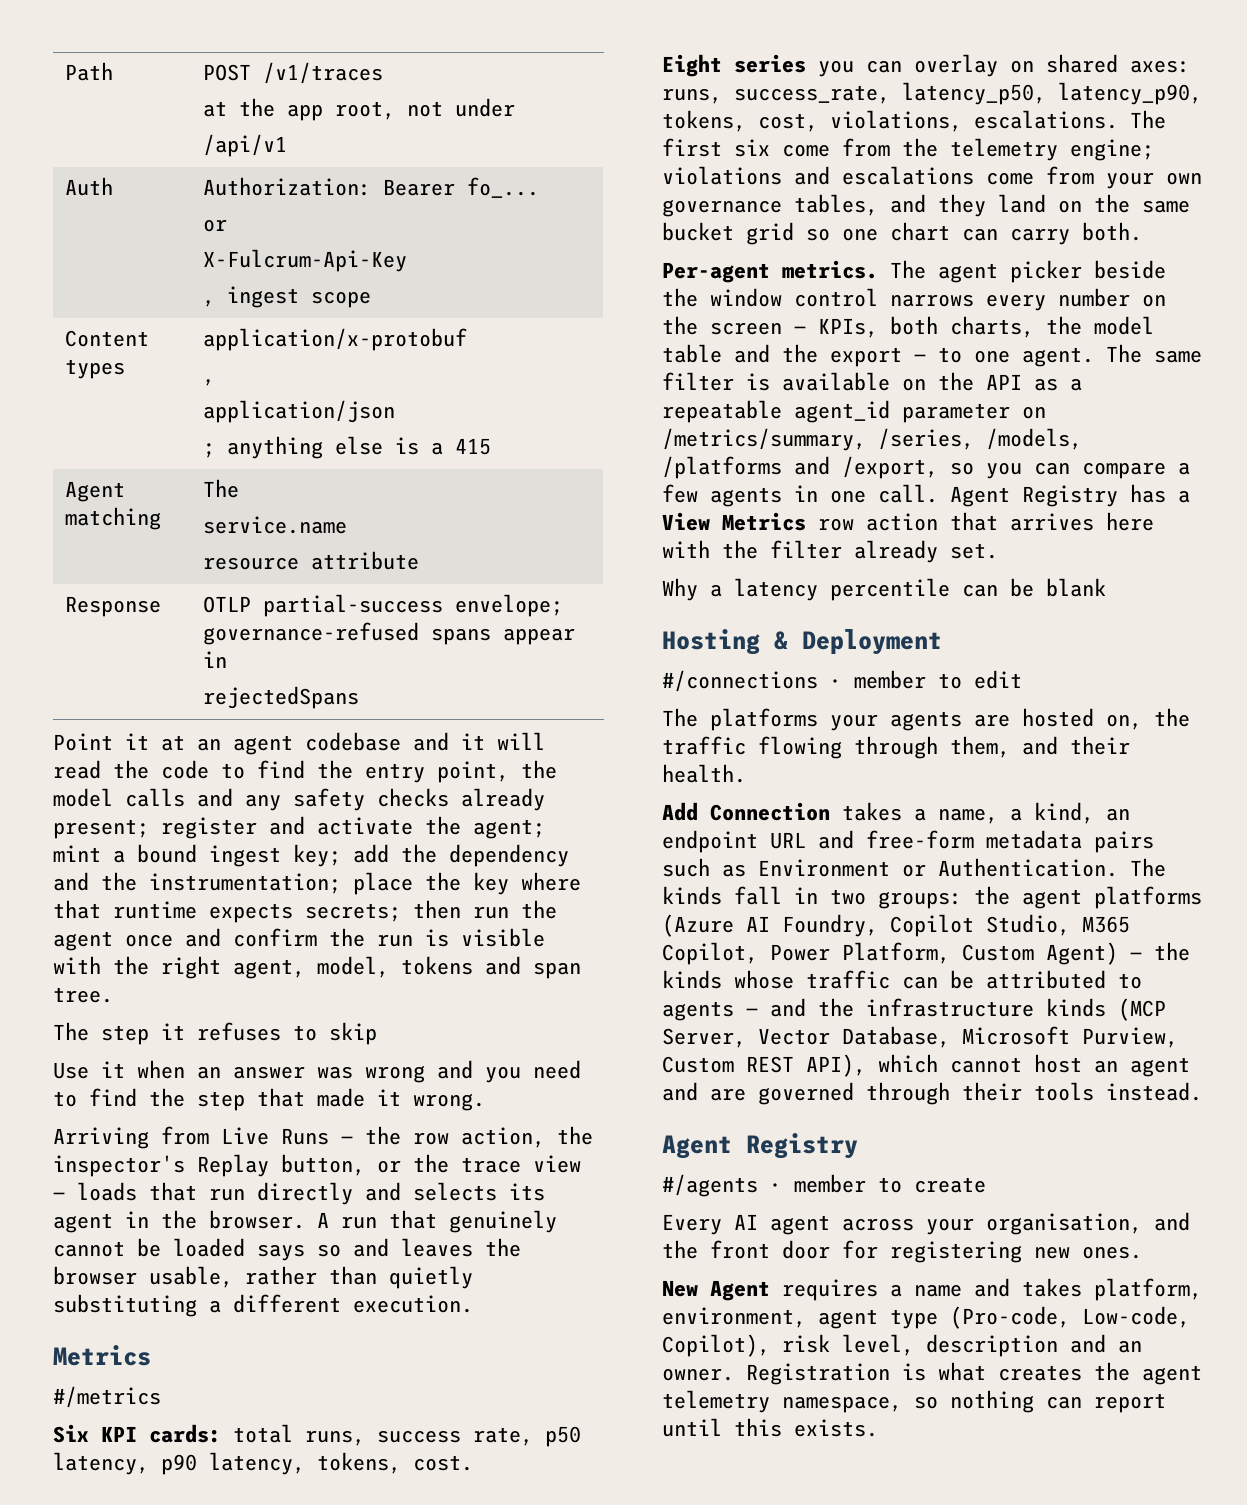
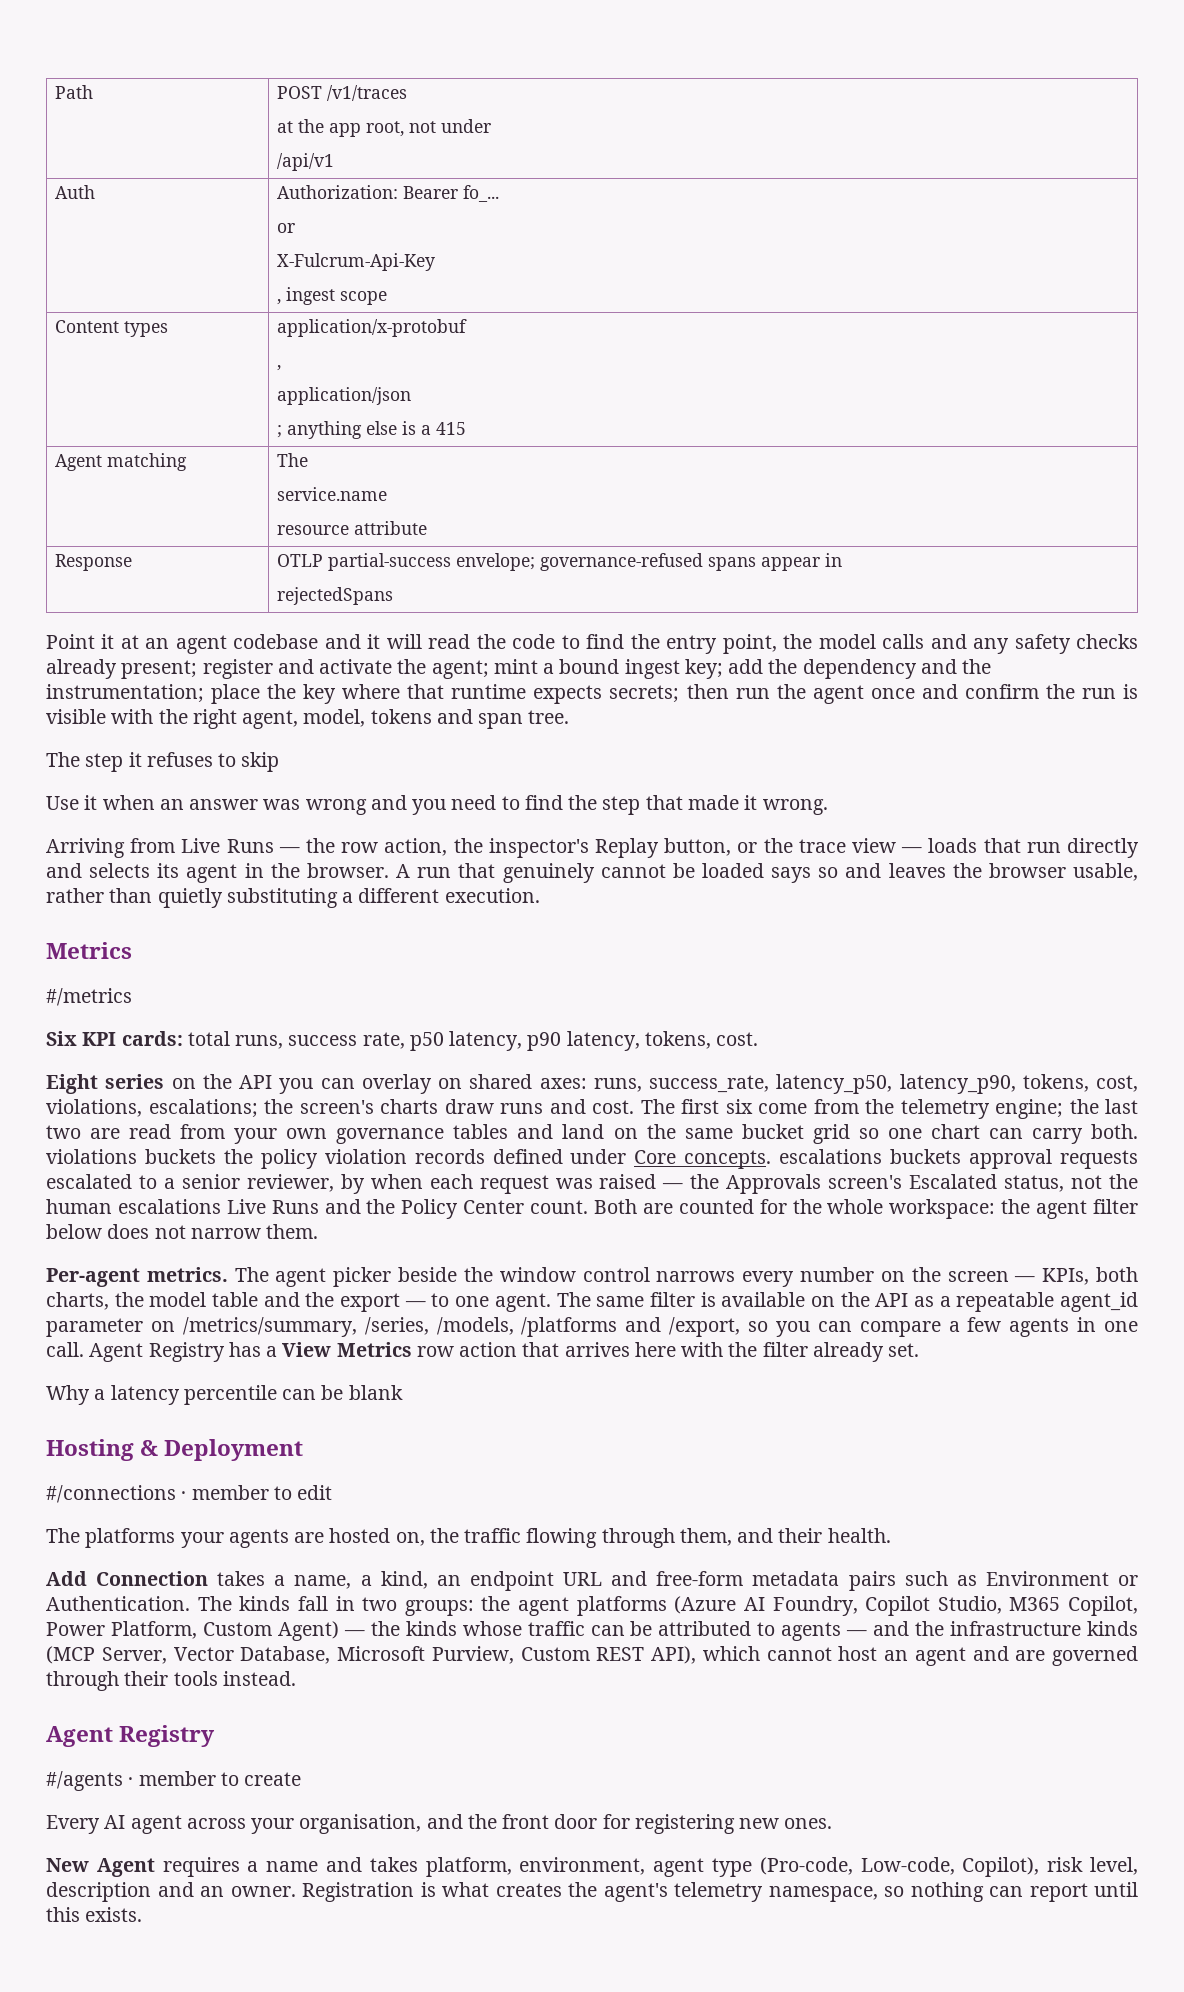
- Eight series you can overlay on shared axes: runs, success_rate, latency_p50, latency_p90, tokens, cost, violations, escalations.
+ Eight series on the API you can overlay on shared axes: runs, success_rate, latency_p50, latency_p90, tokens, cost, violations, escalations; the screen's charts draw runs and cost.
- The first six come from the telemetry engine; violations and escalations come from your own governance tables, and they land on the same bucket grid so one chart can carry both.
+ The first six come from the telemetry engine; the last two are read from your own governance tables and land on the same bucket grid so one chart can carry both. violations buckets the policy violation records defined under Core concepts. escalations buckets approval requests escalated to a senior reviewer, by when each request was raised — the Approvals screen's Escalated status, not the human escalations Live Runs and the Policy Center count. Both are counted for the whole workspace: the agent filter below does not narrow them.
- Registration is what creates the agent telemetry namespace, so nothing can report until this exists.
+ Registration is what creates the agent's telemetry namespace, so nothing can report until this exists.

